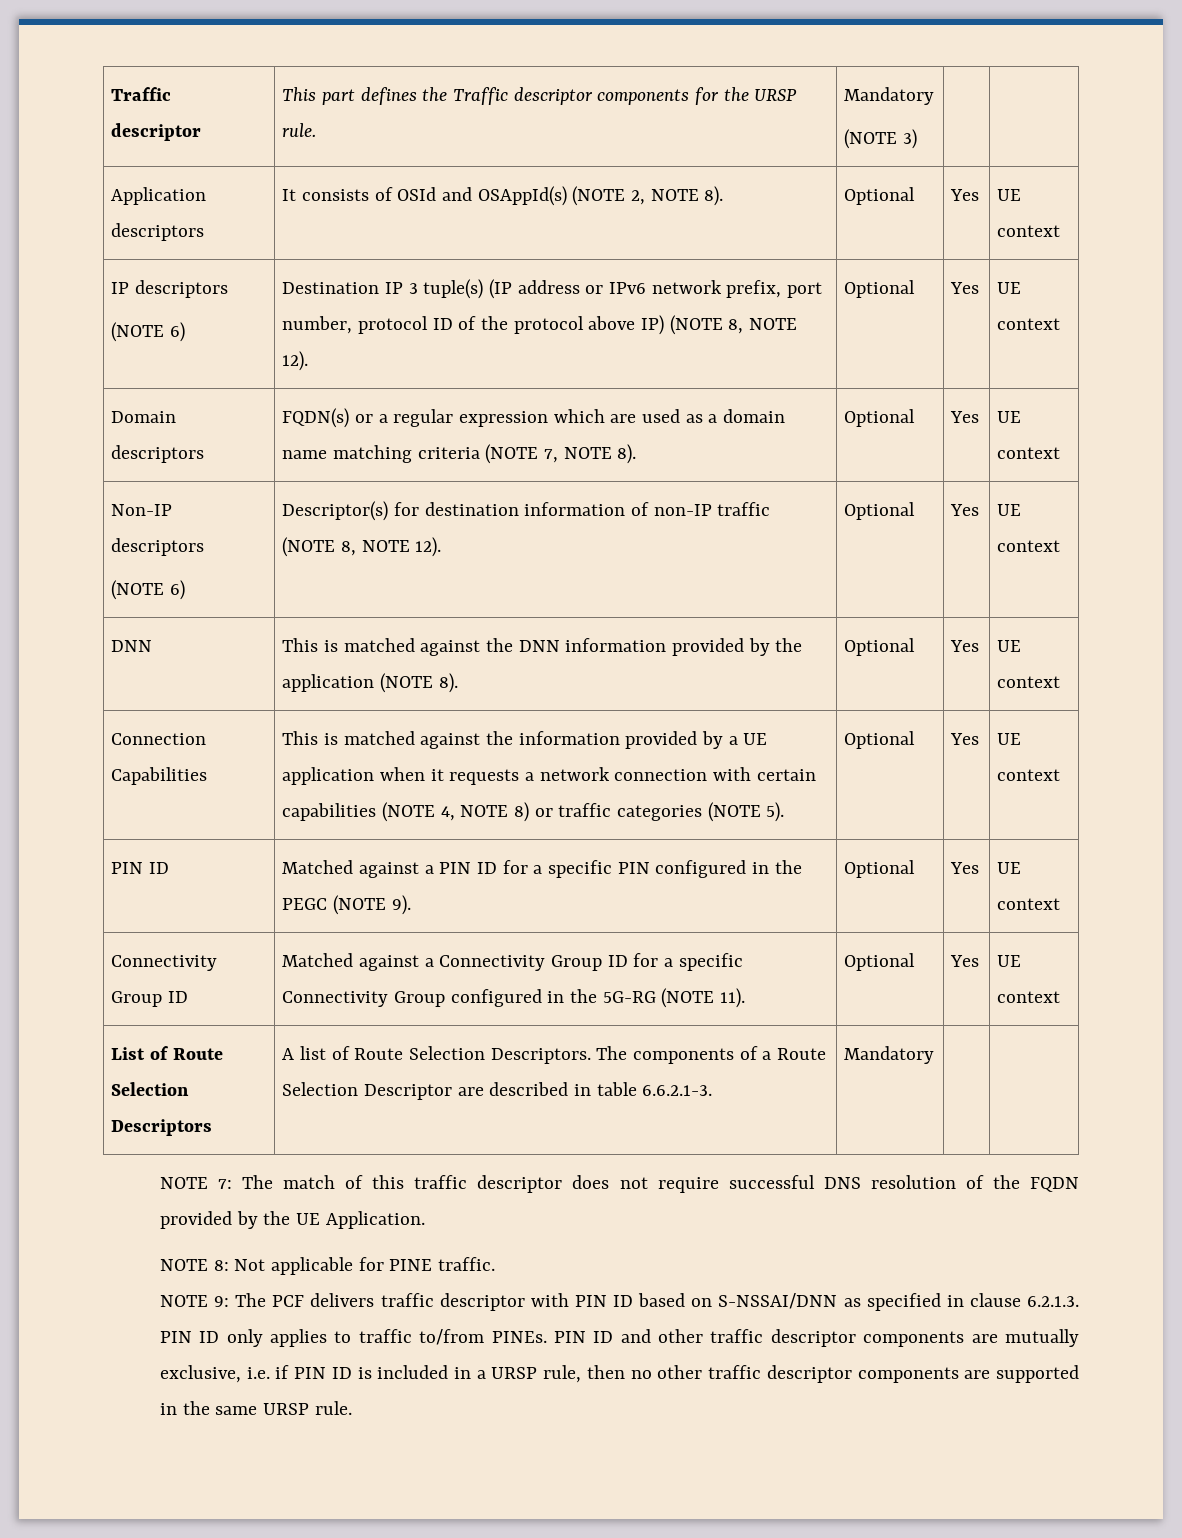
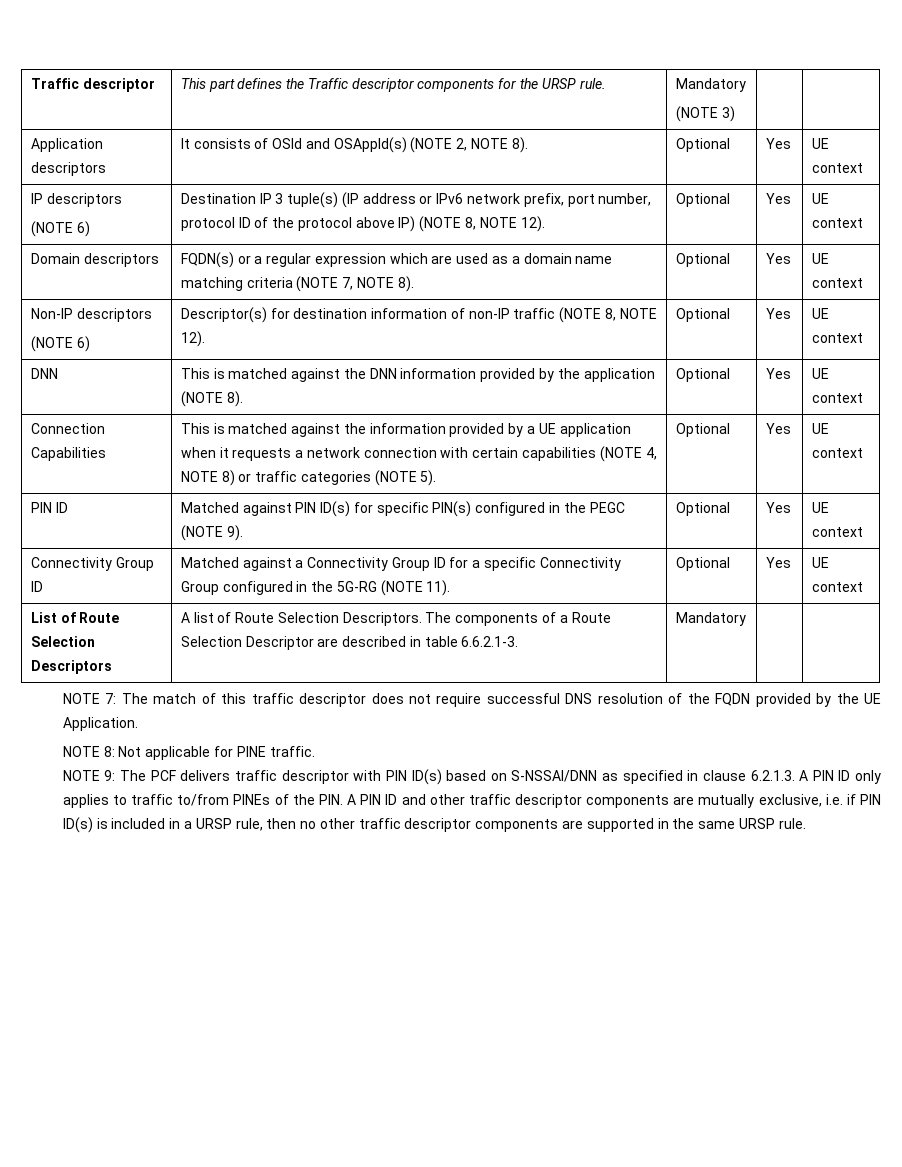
- PIN ID | Matched against a PIN ID for a specific PIN configured in the PEGC (NOTE 9). | Optional | Yes | UE context
+ PIN ID | Matched against PIN ID(s) for specific PIN(s) configured in the PEGC (NOTE 9). | Optional | Yes | UE context
- NOTE 9: The PCF delivers traffic descriptor with PIN ID based on S-NSSAI/DNN as specified in clause 6.2.1.3. PIN ID only applies to traffic to/from PINEs. PIN ID and other traffic descriptor components are mutually exclusive, i.e. if PIN ID is included in a URSP rule, then no other traffic descriptor components are supported in the same URSP rule.
+ NOTE 9: The PCF delivers traffic descriptor with PIN ID(s) based on S-NSSAI/DNN as specified in clause 6.2.1.3. A PIN ID only applies to traffic to/from PINEs of the PIN. A PIN ID and other traffic descriptor components are mutually exclusive, i.e. if PIN ID(s) is included in a URSP rule, then no other traffic descriptor components are supported in the same URSP rule.

